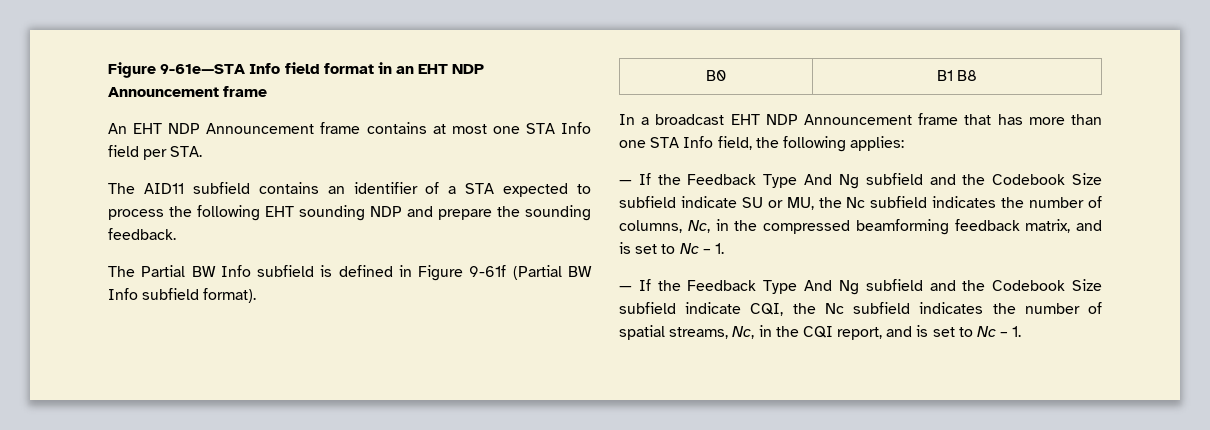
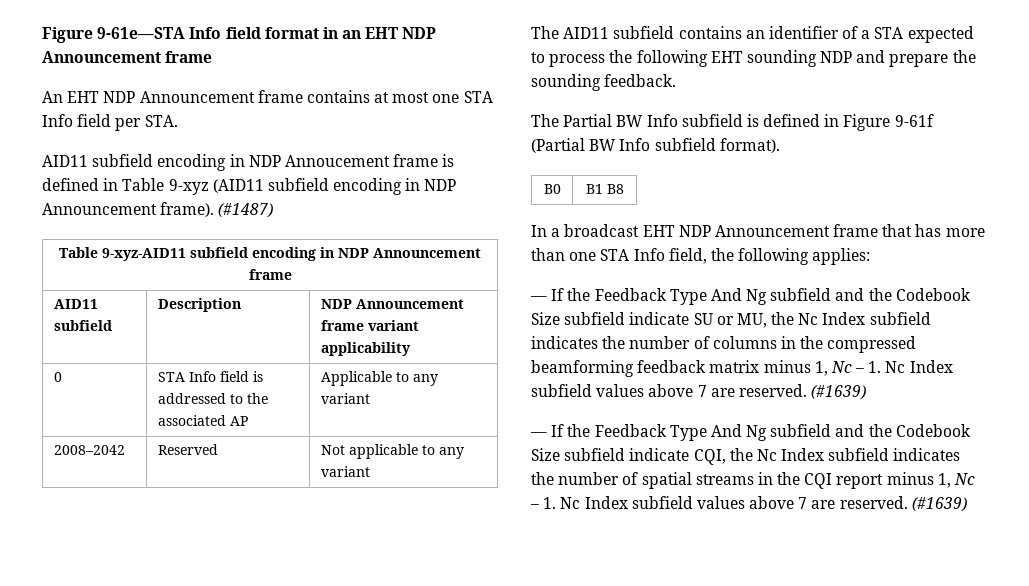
+ AID11 subfield encoding in NDP Annoucement frame is defined in Table 9-xyz (AID11 subfield encoding in NDP Announcement frame). (#1487)
+ Table 9-xyz-AID11 subfield encoding in NDP Announcement frame
+ AID11 subfield | Description | NDP Announcement frame variant applicability
+ 0 | STA Info field is addressed to the associated AP | Applicable to any variant
+ 2008–2042 | Reserved | Not applicable to any variant
- — If the Feedback Type And Ng subfield and the Codebook Size subfield indicate SU or MU, the Nc subfield indicates the number of columns, Nc, in the compressed beamforming feedback matrix, and is set to Nc – 1.
+ — If the Feedback Type And Ng subfield and the Codebook Size subfield indicate SU or MU, the Nc Index subfield indicates the number of columns in the compressed beamforming feedback matrix minus 1, Nc – 1. Nc Index subfield values above 7 are reserved. (#1639)
- — If the Feedback Type And Ng subfield and the Codebook Size subfield indicate CQI, the Nc subfield indicates the number of spatial streams, Nc, in the CQI report, and is set to Nc – 1.
+ — If the Feedback Type And Ng subfield and the Codebook Size subfield indicate CQI, the Nc Index subfield indicates the number of spatial streams in the CQI report minus 1, Nc – 1. Nc Index subfield values above 7 are reserved. (#1639)

